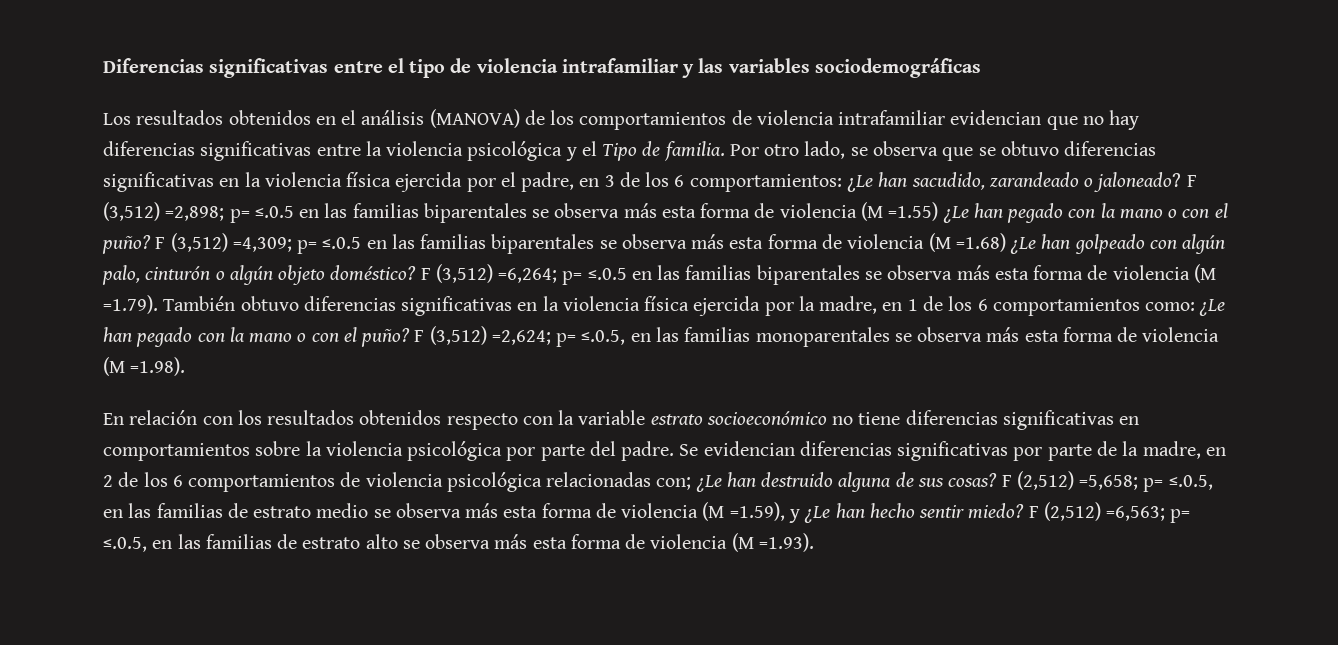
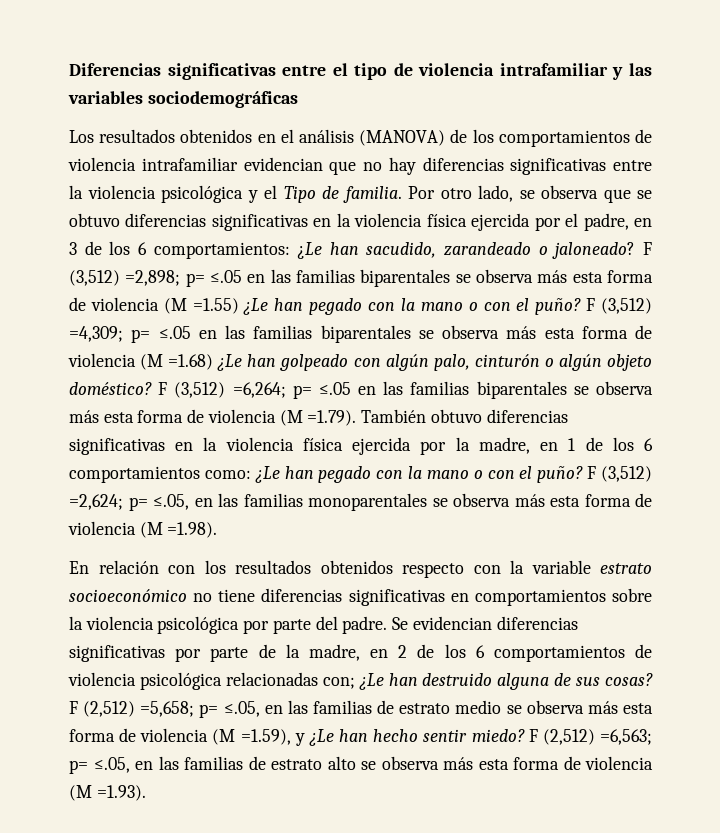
- F (3,512) =2,898; p= ≤.0.5 en las familias biparentales se observa más esta forma de violencia (M =1.55) ¿Le han pegado con la mano o con el puño?
+ F (3,512) =2,898; p= ≤.05 en las familias biparentales se observa más esta forma de violencia (M =1.55) ¿Le han pegado con la mano o con el puño?
- F (3,512) =4,309; p= ≤.0.5 en las familias biparentales se observa más esta forma de violencia (M =1.68) ¿Le han golpeado con algún palo, cinturón o algún objeto doméstico?
+ F (3,512) =4,309; p= ≤.05 en las familias biparentales se observa más esta forma de violencia (M =1.68) ¿Le han golpeado con algún palo, cinturón o algún objeto doméstico?
- F (3,512) =6,264; p= ≤.0.5 en las familias biparentales se observa más esta forma de violencia (M =1.79). También obtuvo diferencias significativas en la violencia física ejercida por la madre, en 1 de los 6 comportamientos como: ¿Le han pegado con la mano o con el puño?
+ F (3,512) =6,264; p= ≤.05 en las familias biparentales se observa más esta forma de violencia (M =1.79). También obtuvo diferencias significativas en la violencia física ejercida por la madre, en 1 de los 6 comportamientos como: ¿Le han pegado con la mano o con el puño?
- F (3,512) =2,624; p= ≤.0.5, en las familias monoparentales se observa más esta forma de violencia (M =1.98).
+ F (3,512) =2,624; p= ≤.05, en las familias monoparentales se observa más esta forma de violencia (M =1.98).
- F (2,512) =5,658; p= ≤.0.5, en las familias de estrato medio se observa más esta forma de violencia (M =1.59), y ¿Le han hecho sentir miedo?
+ F (2,512) =5,658; p= ≤.05, en las familias de estrato medio se observa más esta forma de violencia (M =1.59), y ¿Le han hecho sentir miedo?
- F (2,512) =6,563; p= ≤.0.5, en las familias de estrato alto se observa más esta forma de violencia (M =1.93).
+ F (2,512) =6,563; p= ≤.05, en las familias de estrato alto se observa más esta forma de violencia (M =1.93).

